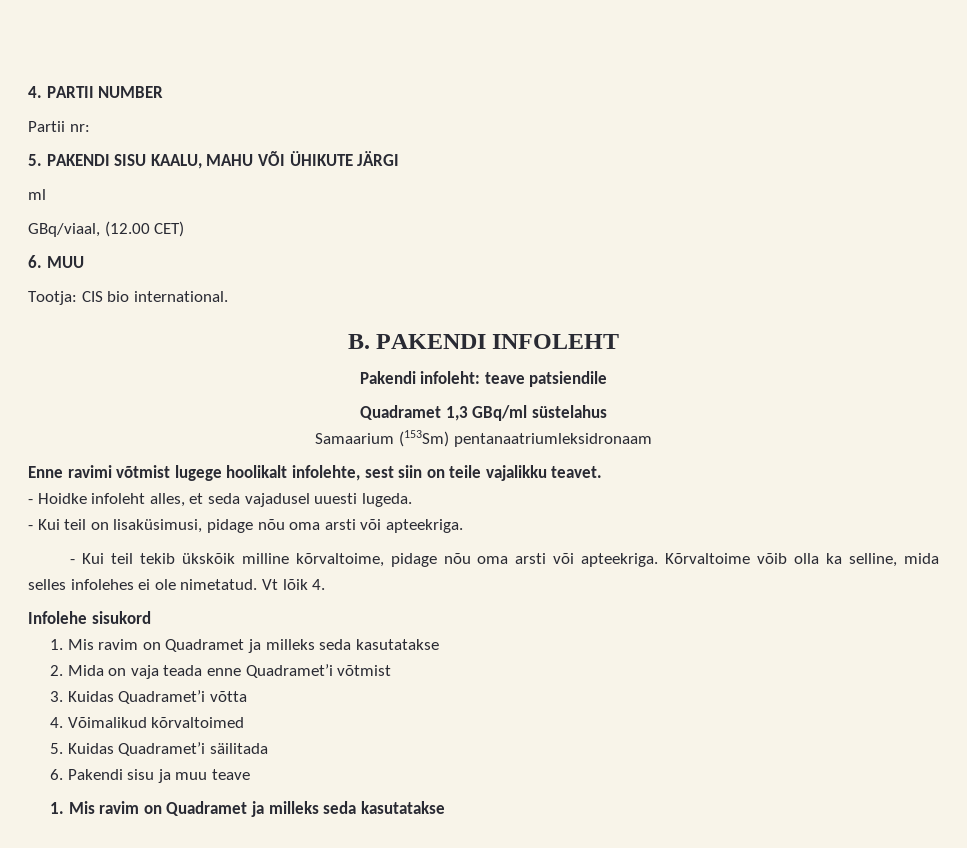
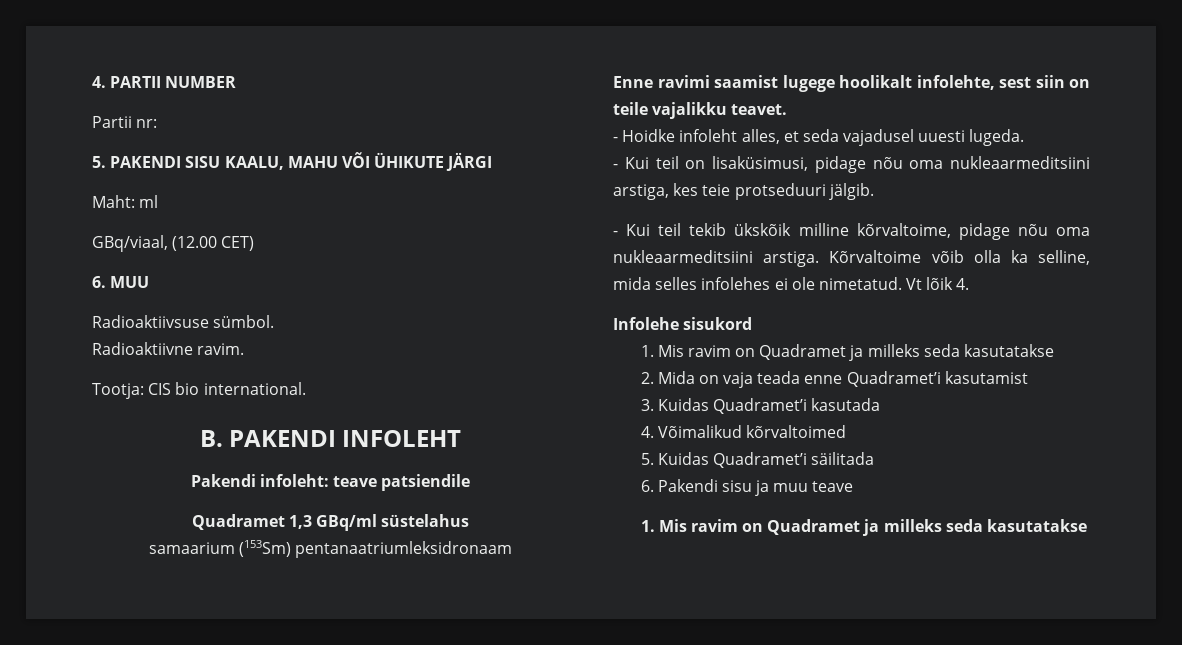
- ml
+ Maht: ml
+ Radioaktiivsuse sümbol.
+ Radioaktiivne ravim.
- Samaarium (153Sm) pentanaatriumleksidronaam
+ samaarium (153Sm) pentanaatriumleksidronaam
- Enne ravimi võtmist lugege hoolikalt infolehte, sest siin on teile vajalikku teavet.
+ Enne ravimi saamist lugege hoolikalt infolehte, sest siin on teile vajalikku teavet.
- - Kui teil on lisaküsimusi, pidage nõu oma arsti või apteekriga.
+ - Kui teil on lisaküsimusi, pidage nõu oma nukleaarmeditsiini arstiga, kes teie protseduuri jälgib.
- - Kui teil tekib ükskõik milline kõrvaltoime, pidage nõu oma arsti või apteekriga.
+ - Kui teil tekib ükskõik milline kõrvaltoime, pidage nõu oma nukleaarmeditsiini arstiga.
- 2. Mida on vaja teada enne Quadramet’i võtmist
+ 2. Mida on vaja teada enne Quadramet’i kasutamist
- 3. Kuidas Quadramet’i võtta
+ 3. Kuidas Quadramet’i kasutada

